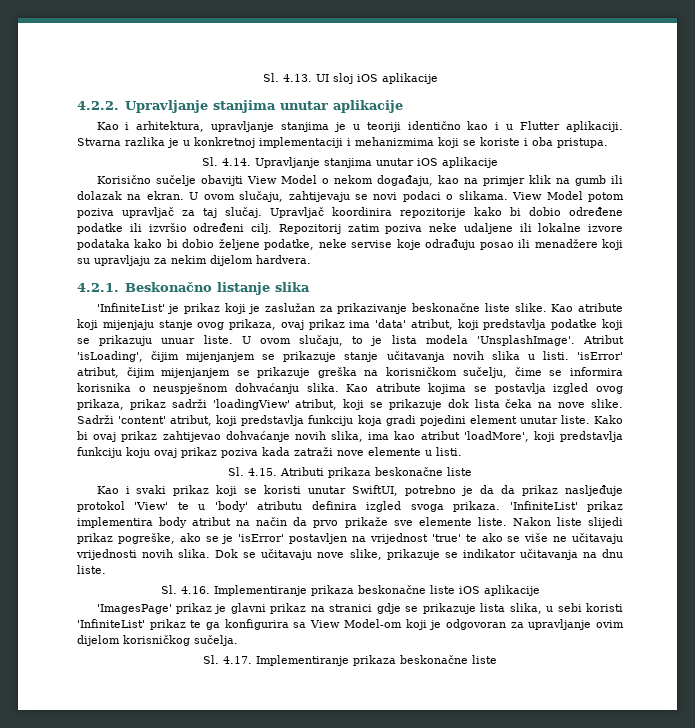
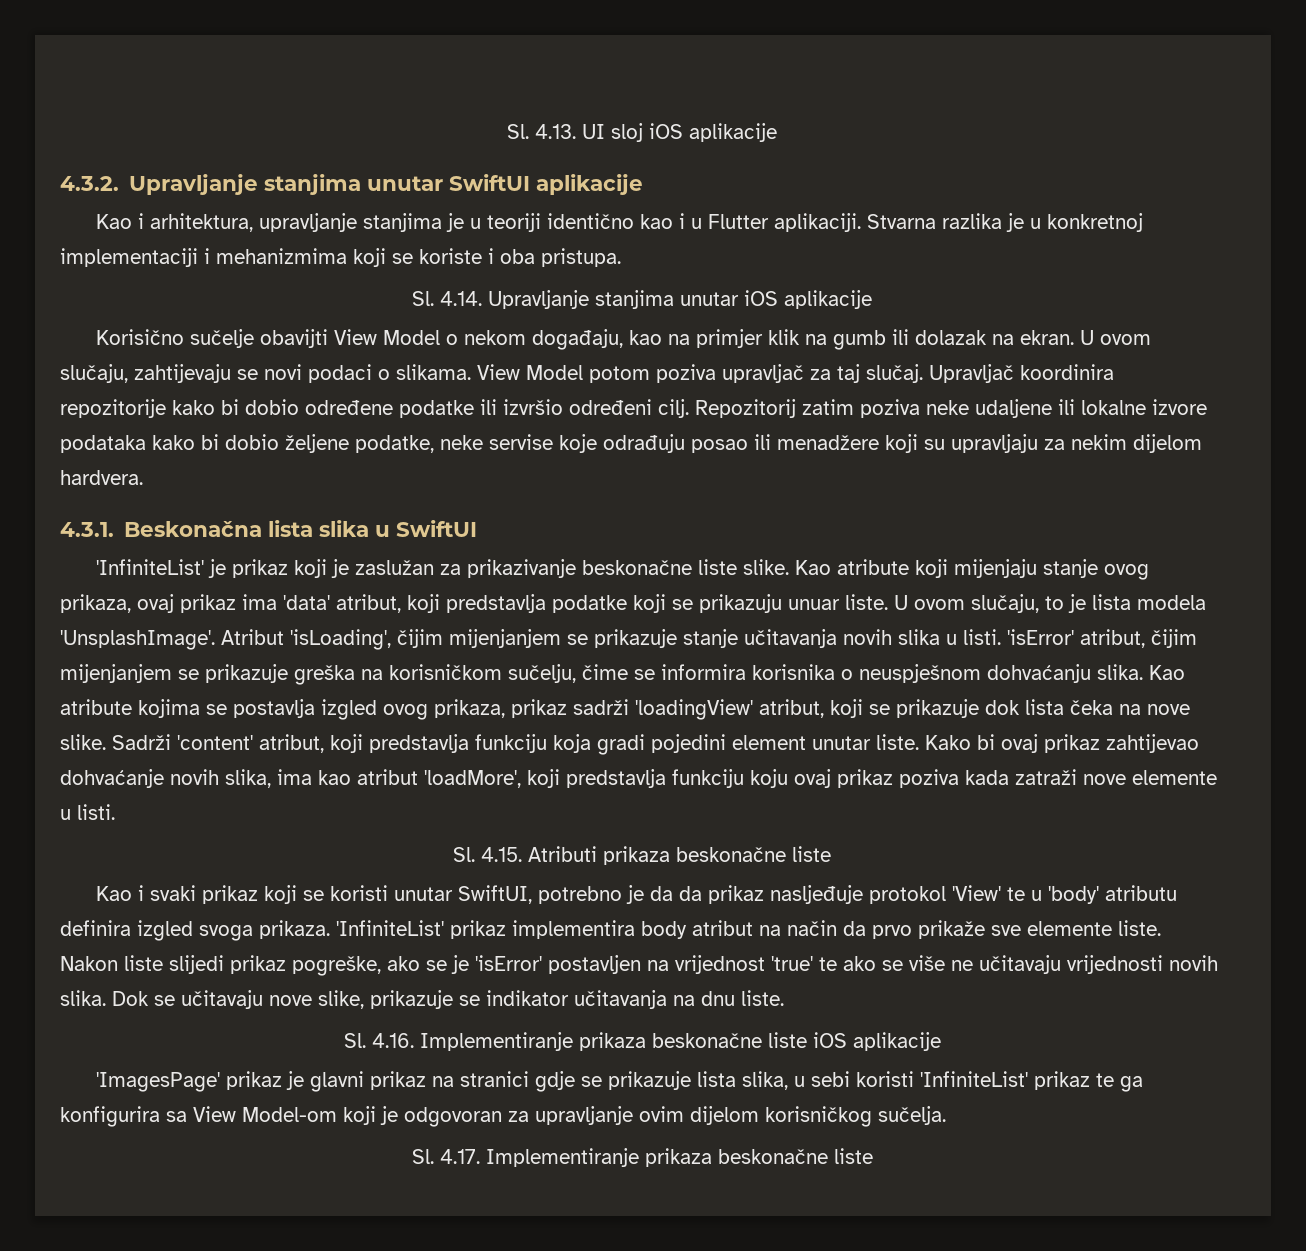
- 4.2.2. Upravljanje stanjima unutar aplikacije
+ 4.3.2. Upravljanje stanjima unutar SwiftUI aplikacije
- 4.2.1. Beskonačno listanje slika
+ 4.3.1. Beskonačna lista slika u SwiftUI

